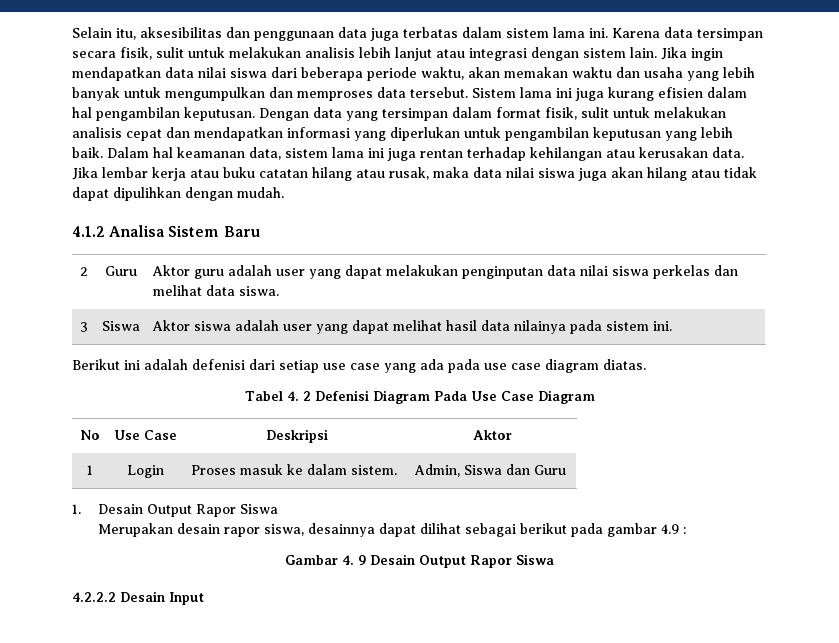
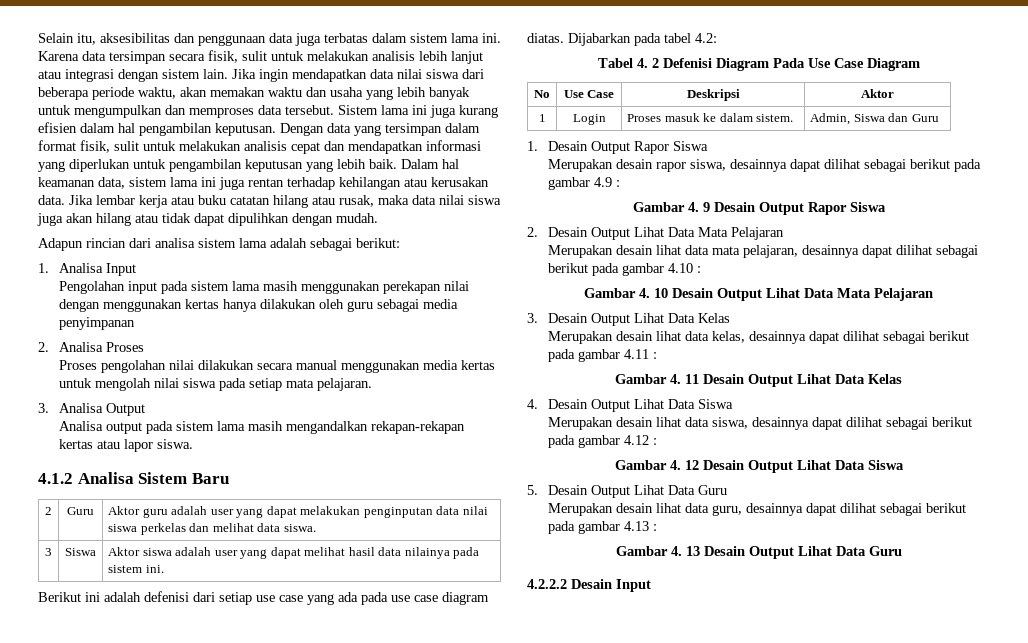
+ Adapun rincian dari analisa sistem lama adalah sebagai berikut:
+ 1. Analisa Input
+ Pengolahan input pada sistem lama masih menggunakan perekapan nilai dengan menggunakan kertas hanya dilakukan oleh guru sebagai media penyimpanan
+ 2. Analisa Proses
+ Proses pengolahan nilai dilakukan secara manual menggunakan media kertas untuk mengolah nilai siswa pada setiap mata pelajaran.
+ 3. Analisa Output
+ Analisa output pada sistem lama masih mengandalkan rekapan-rekapan kertas atau lapor siswa.
+ Dijabarkan pada tabel 4.2:
+ 2. Desain Output Lihat Data Mata Pelajaran
+ Merupakan desain lihat data mata pelajaran, desainnya dapat dilihat sebagai berikut pada gambar 4.10 :
+ Gambar 4. 10 Desain Output Lihat Data Mata Pelajaran
+ 3. Desain Output Lihat Data Kelas
+ Merupakan desain lihat data kelas, desainnya dapat dilihat sebagai berikut pada gambar 4.11 :
+ Gambar 4. 11 Desain Output Lihat Data Kelas
+ 4. Desain Output Lihat Data Siswa
+ Merupakan desain lihat data siswa, desainnya dapat dilihat sebagai berikut pada gambar 4.12 :
+ Gambar 4. 12 Desain Output Lihat Data Siswa
+ 5. Desain Output Lihat Data Guru
+ Merupakan desain lihat data guru, desainnya dapat dilihat sebagai berikut pada gambar 4.13 :
+ Gambar 4. 13 Desain Output Lihat Data Guru

